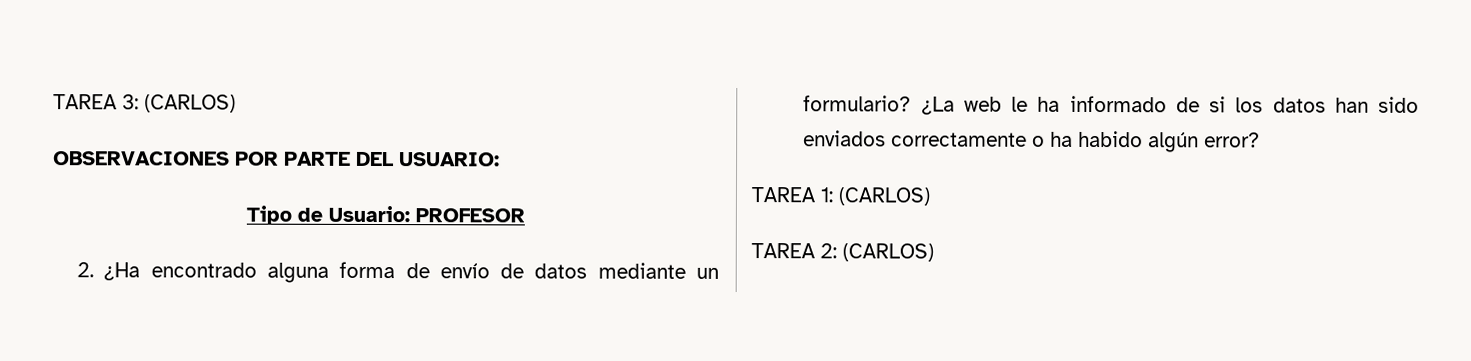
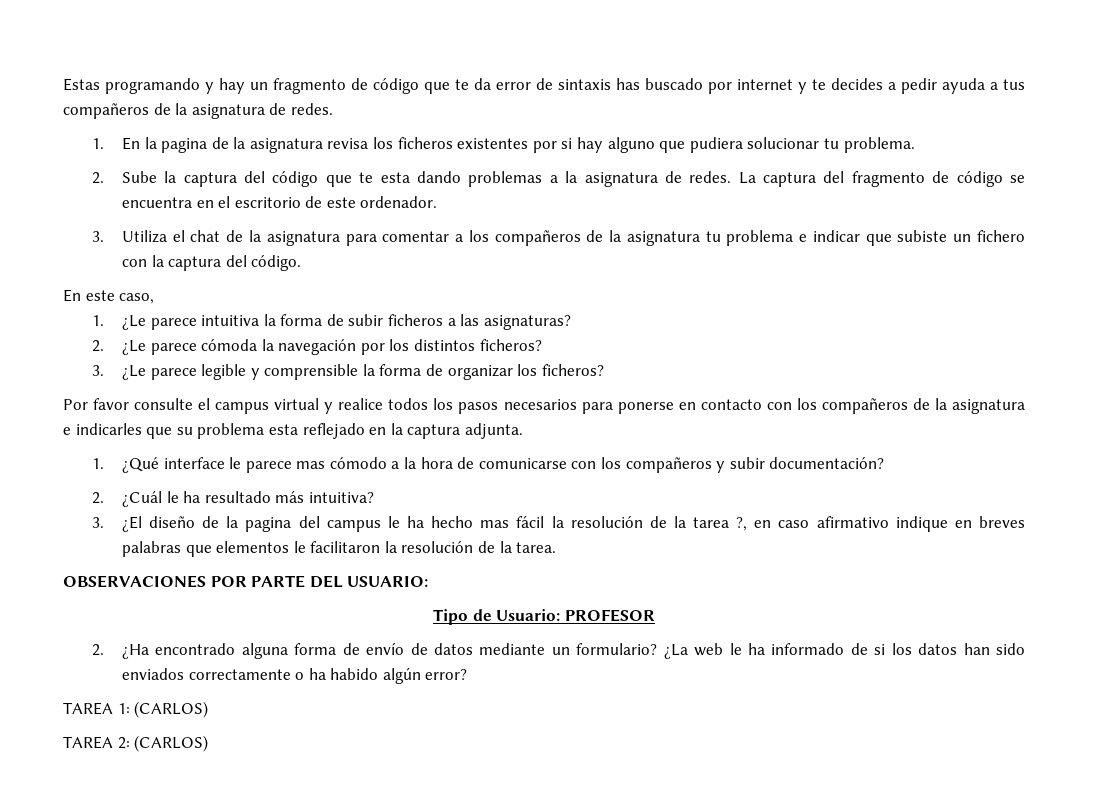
- TAREA 3: (CARLOS)
+ Estas programando y hay un fragmento de código que te da error de sintaxis has buscado por internet y te decides a pedir ayuda a tus compañeros de la asignatura de redes.
+ 1. En la pagina de la asignatura revisa los ficheros existentes por si hay alguno que pudiera solucionar tu problema.
+ 2. Sube la captura del código que te esta dando problemas a la asignatura de redes. La captura del fragmento de código se encuentra en el escritorio de este ordenador.
+ 3. Utiliza el chat de la asignatura para comentar a los compañeros de la asignatura tu problema e indicar que subiste un fichero con la captura del código.
+ En este caso,
+ 1. ¿Le parece intuitiva la forma de subir ficheros a las asignaturas?
+ 2. ¿Le parece cómoda la navegación por los distintos ficheros?
+ 3. ¿Le parece legible y comprensible la forma de organizar los ficheros?
+ Por favor consulte el campus virtual y realice todos los pasos necesarios para ponerse en contacto con los compañeros de la asignatura e indicarles que su problema esta reflejado en la captura adjunta.
+ 1. ¿Qué interface le parece mas cómodo a la hora de comunicarse con los compañeros y subir documentación?
+ 2. ¿Cuál le ha resultado más intuitiva?
+ 3. ¿El diseño de la pagina del campus le ha hecho mas fácil la resolución de la tarea ?, en caso afirmativo indique en breves palabras que elementos le facilitaron la resolución de la tarea.

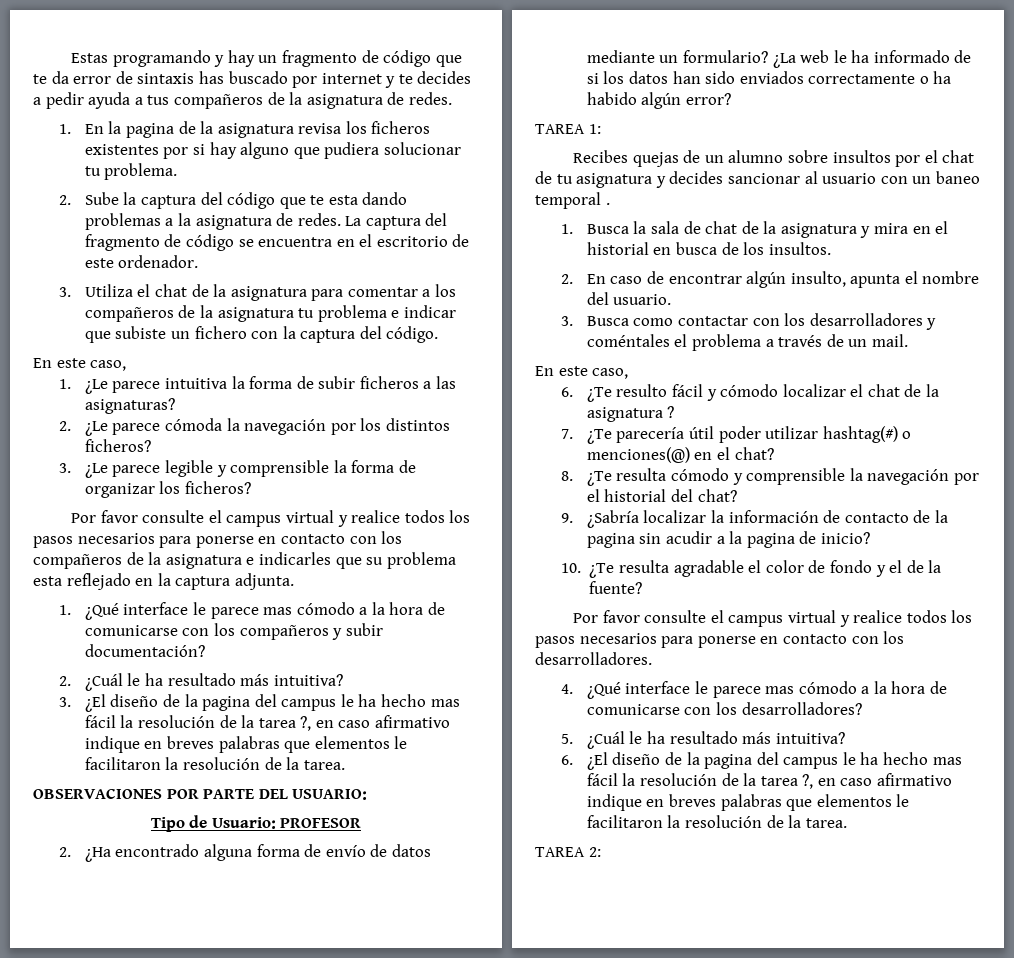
- TAREA 1: (CARLOS)
+ TAREA 1:
+ Recibes quejas de un alumno sobre insultos por el chat de tu asignatura y decides sancionar al usuario con un baneo temporal .
+ 1. Busca la sala de chat de la asignatura y mira en el historial en busca de los insultos.
+ 2. En caso de encontrar algún insulto, apunta el nombre del usuario.
+ 3. Busca como contactar con los desarrolladores y coméntales el problema a través de un mail.
+ En este caso,
+ 6. ¿Te resulto fácil y cómodo localizar el chat de la asignatura ?
+ 7. ¿Te parecería útil poder utilizar hashtag(#) o menciones(@) en el chat?
+ 8. ¿Te resulta cómodo y comprensible la navegación por el historial del chat?
+ 9. ¿Sabría localizar la información de contacto de la pagina sin acudir a la pagina de inicio?
+ 10. ¿Te resulta agradable el color de fondo y el de la fuente?
+ Por favor consulte el campus virtual y realice todos los pasos necesarios para ponerse en contacto con los desarrolladores.
+ 4. ¿Qué interface le parece mas cómodo a la hora de comunicarse con los desarrolladores?
+ 5. ¿Cuál le ha resultado más intuitiva?
+ 6. ¿El diseño de la pagina del campus le ha hecho mas fácil la resolución de la tarea ?, en caso afirmativo indique en breves palabras que elementos le facilitaron la resolución de la tarea.
- TAREA 2: (CARLOS)
+ TAREA 2:

